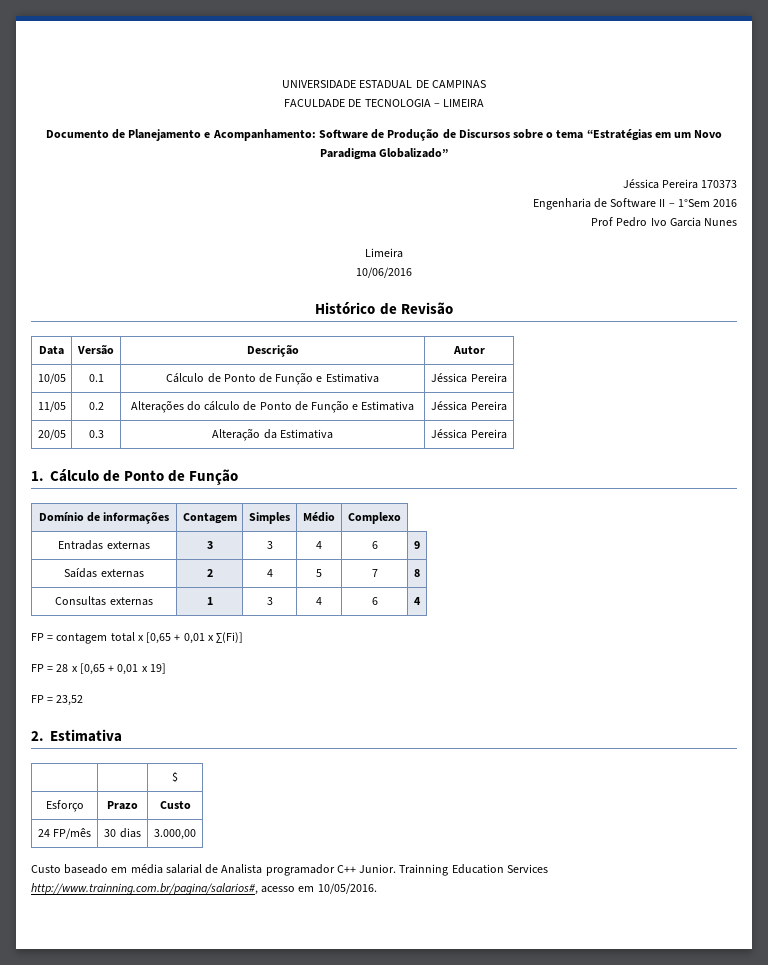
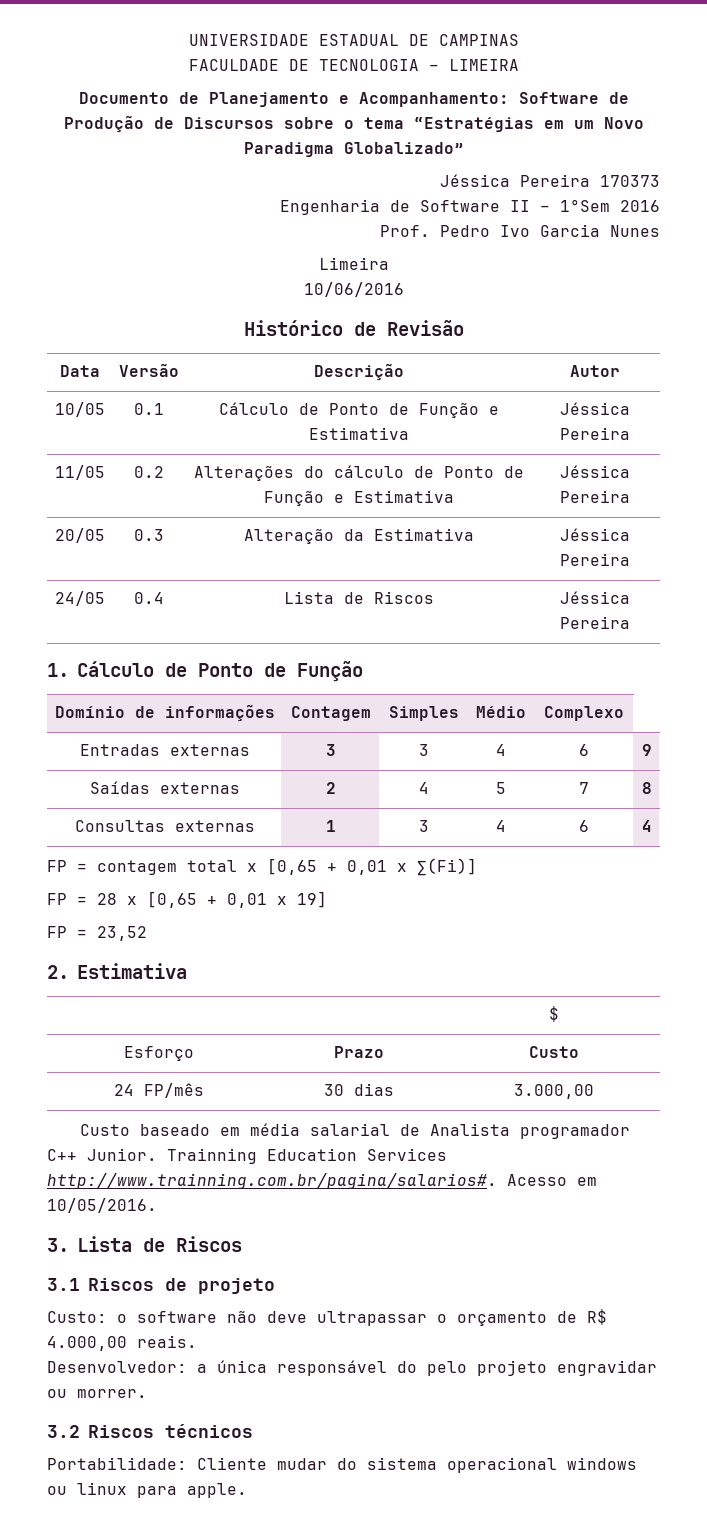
- Prof Pedro Ivo Garcia Nunes
+ Prof. Pedro Ivo Garcia Nunes
+ 24/05 | 0.4 | Lista de Riscos | Jéssica Pereira
- Trainning Education Services http://www.trainning.com.br/pagina/salarios#, acesso em 10/05/2016.
+ Trainning Education Services http://www.trainning.com.br/pagina/salarios#. Acesso em 10/05/2016.
+ 3. Lista de Riscos
+ 3.1 Riscos de projeto
+ Custo: o software não deve ultrapassar o orçamento de R$ 4.000,00 reais.
+ Desenvolvedor: a única responsável do pelo projeto engravidar ou morrer.
+ 3.2 Riscos técnicos
+ Portabilidade: Cliente mudar do sistema operacional windows ou linux para apple.

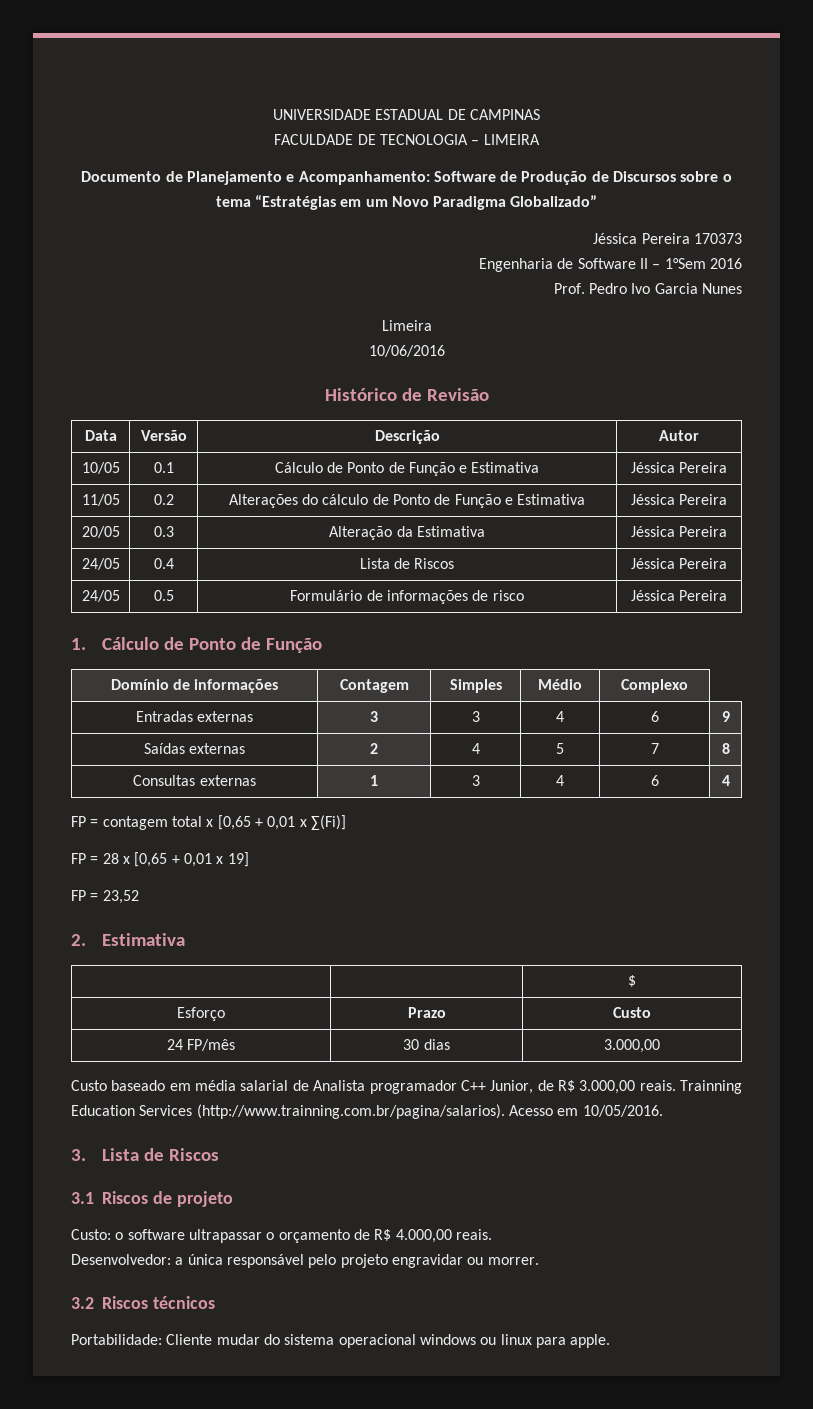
+ 24/05 | 0.5 | Formulário de informações de risco | Jéssica Pereira
- Custo baseado em média salarial de Analista programador C++ Junior.
+ Custo baseado em média salarial de Analista programador C++ Junior, de R$ 3.000,00 reais.
- Trainning Education Services http://www.trainning.com.br/pagina/salarios#. Acesso em 10/05/2016.
+ Trainning Education Services (http://www.trainning.com.br/pagina/salarios). Acesso em 10/05/2016.
- Custo: o software não deve ultrapassar o orçamento de R$ 4.000,00 reais.
+ Custo: o software ultrapassar o orçamento de R$ 4.000,00 reais.
- Desenvolvedor: a única responsável do pelo projeto engravidar ou morrer.
+ Desenvolvedor: a única responsável pelo projeto engravidar ou morrer.

